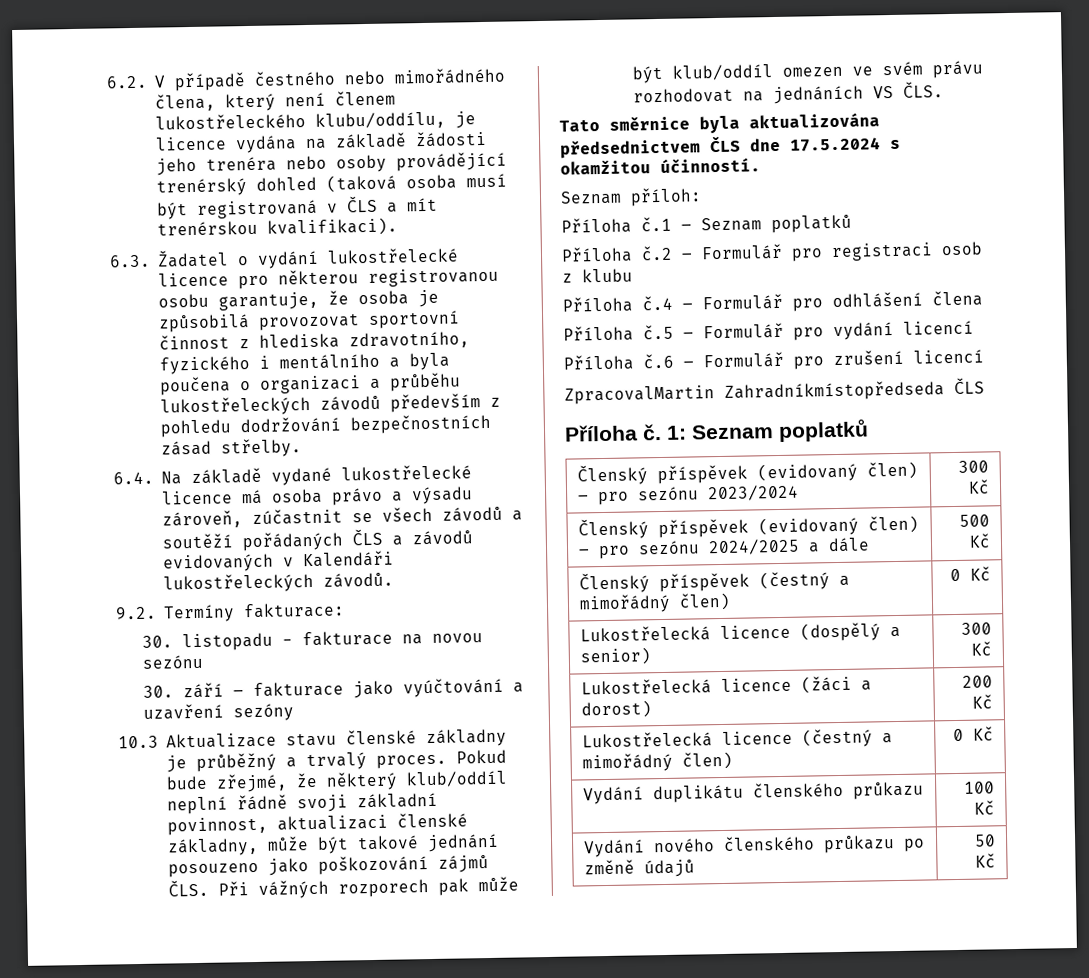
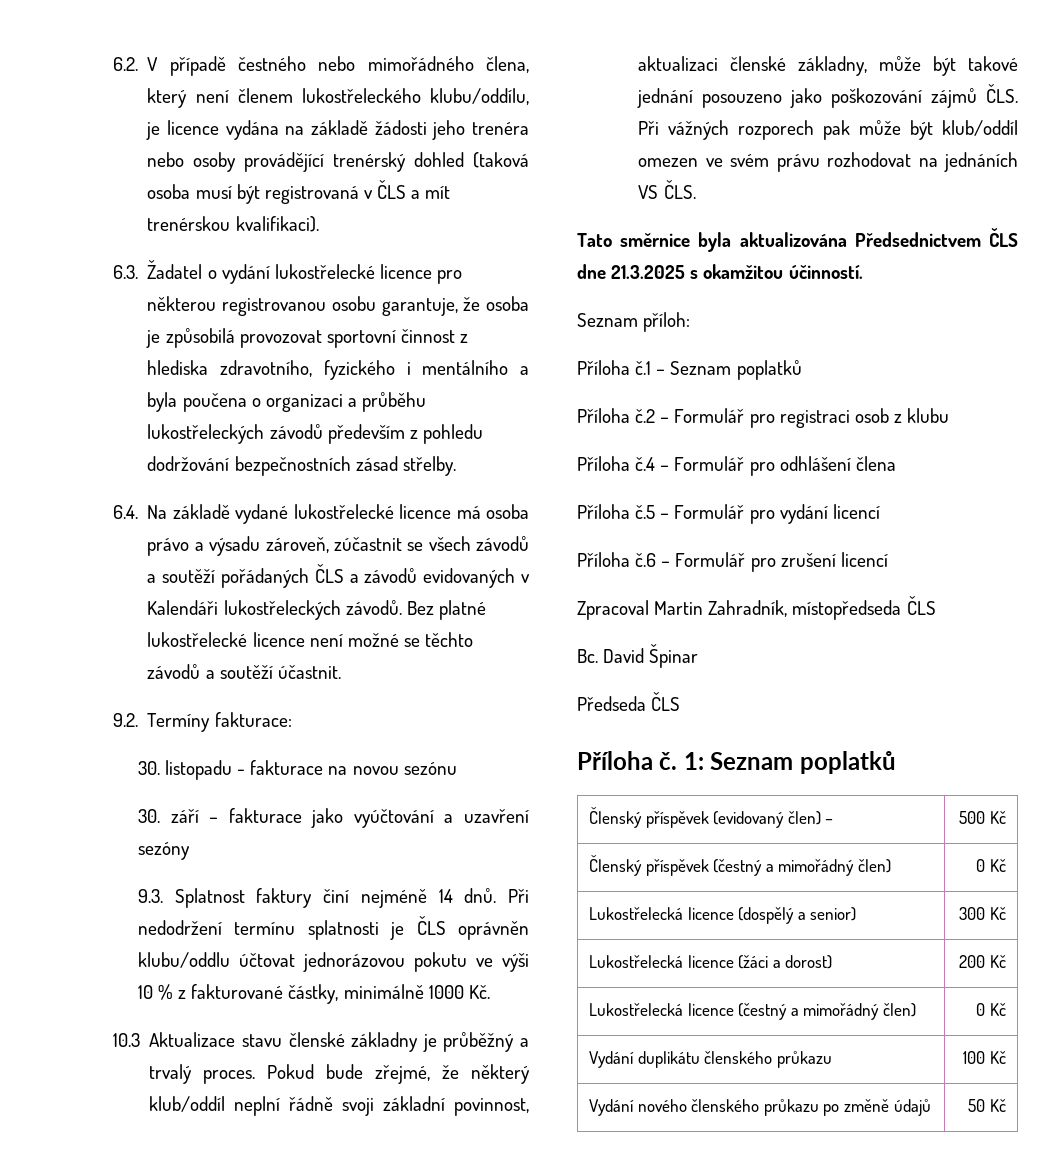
+ Bez platné lukostřelecké licence není možné se těchto závodů a soutěží účastnit.
+ 9.3. Splatnost faktury činí nejméně 14 dnů. Při nedodržení termínu splatnosti je ČLS oprávněn klubu/oddlu účtovat jednorázovou pokutu ve výši 10 % z fakturované částky, minimálně 1000 Kč.
- Tato směrnice byla aktualizována předsednictvem ČLS dne 17.5.2024 s okamžitou účinností.
+ Tato směrnice byla aktualizována Předsednictvem ČLS dne 21.3.2025 s okamžitou účinností.
- ZpracovalMartin Zahradníkmístopředseda ČLS
+ Zpracoval Martin Zahradník, místopředseda ČLS
+ Bc. David Špinar
+ Předseda ČLS
- Členský příspěvek (evidovaný člen) – pro sezónu 2023/2024 | 300 Kč
- Členský příspěvek (evidovaný člen) – pro sezónu 2024/2025 a dále | 500 Kč
+ Členský příspěvek (evidovaný člen) – | 500 Kč

